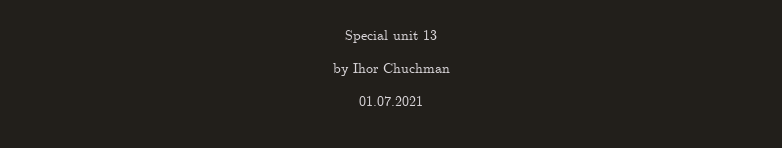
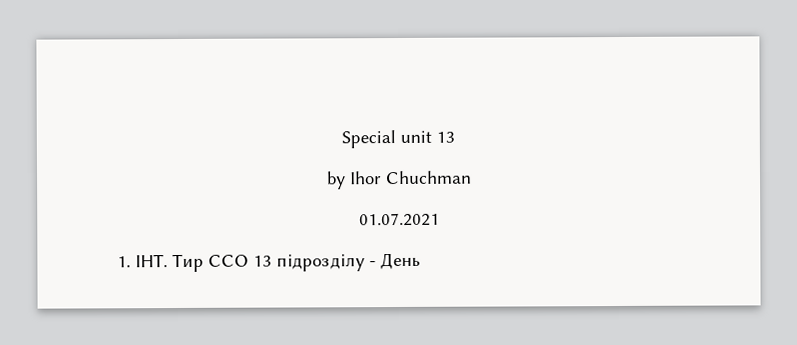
+ 1. ІНТ. Тир ССО 13 підрозділу - День

